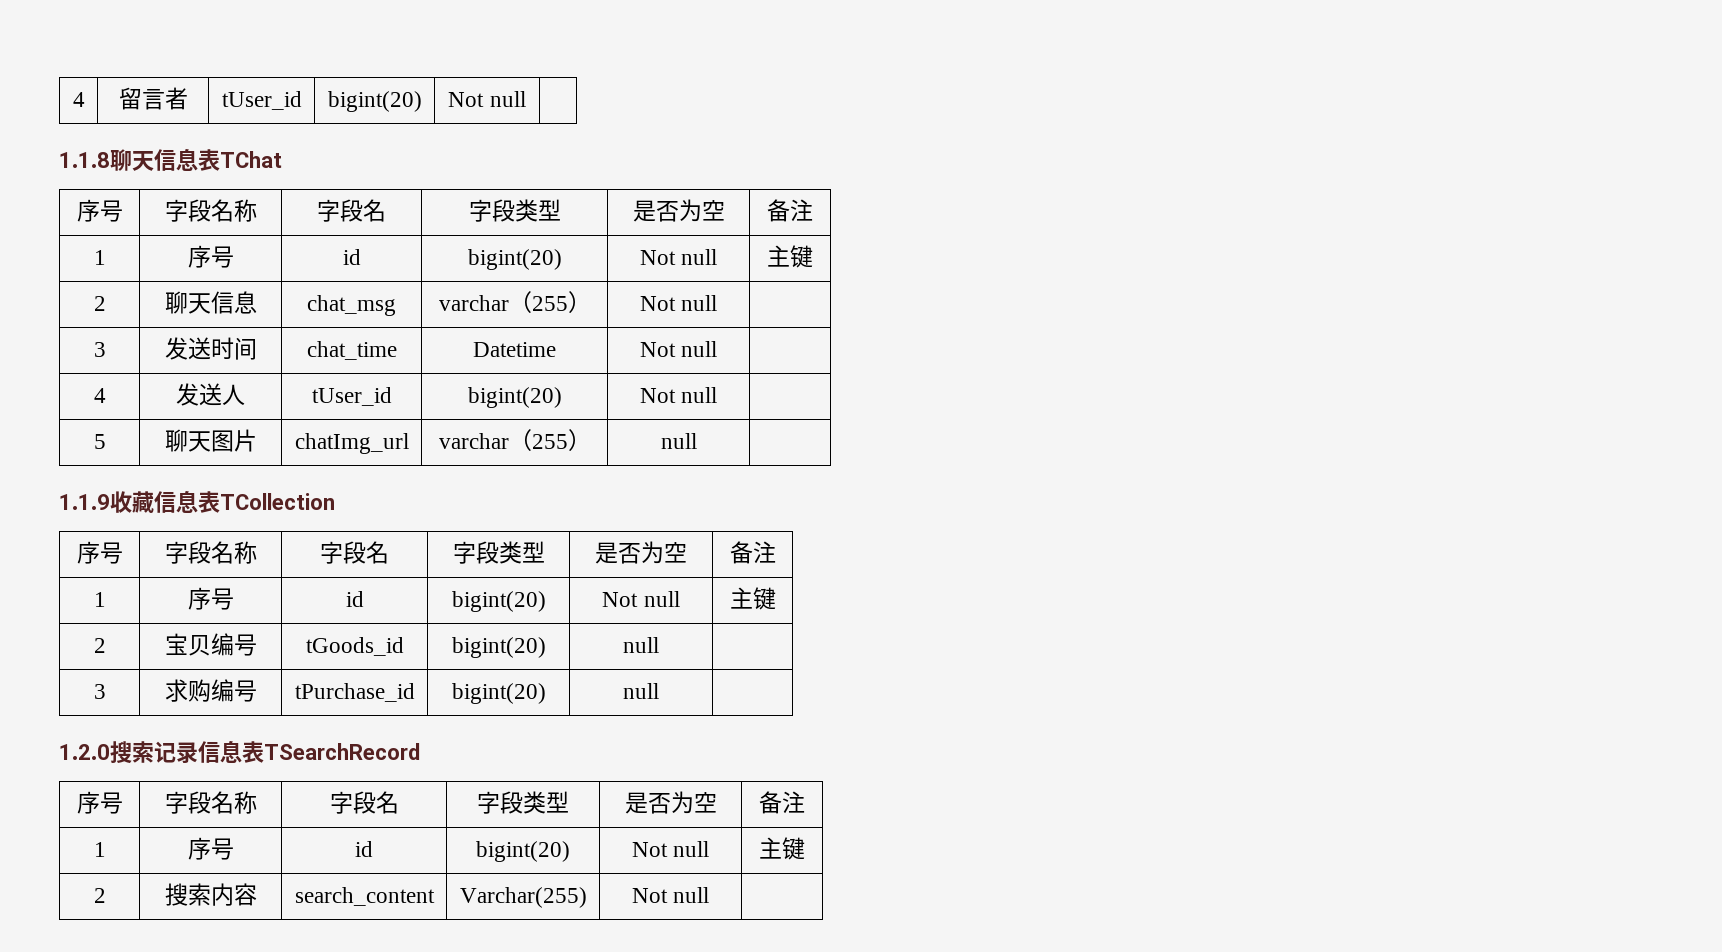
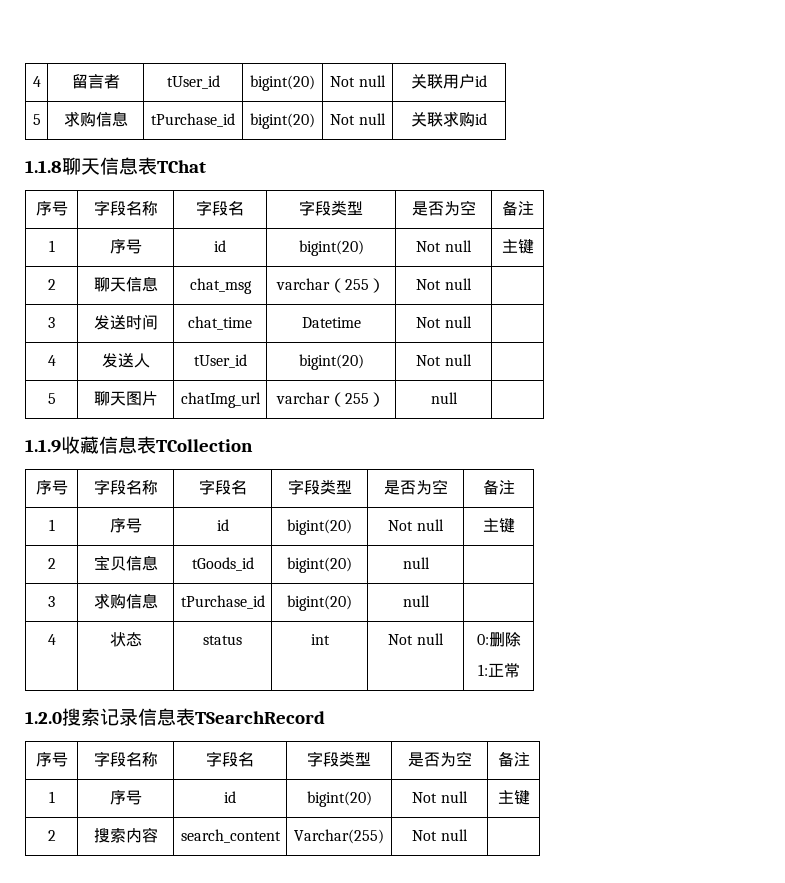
- 4 | 留言者 | tUser_id | bigint(20) | Not null |
+ 4 | 留言者 | tUser_id | bigint(20) | Not null | 关联用户id
+ 5 | 求购信息 | tPurchase_id | bigint(20) | Not null | 关联求购id
- 2 | 宝贝编号 | tGoods_id | bigint(20) | null |
+ 2 | 宝贝信息 | tGoods_id | bigint(20) | null |
- 3 | 求购编号 | tPurchase_id | bigint(20) | null |
+ 3 | 求购信息 | tPurchase_id | bigint(20) | null |
+ 4 | 状态 | status | int | Not null | 0:删除
+ 1:正常

